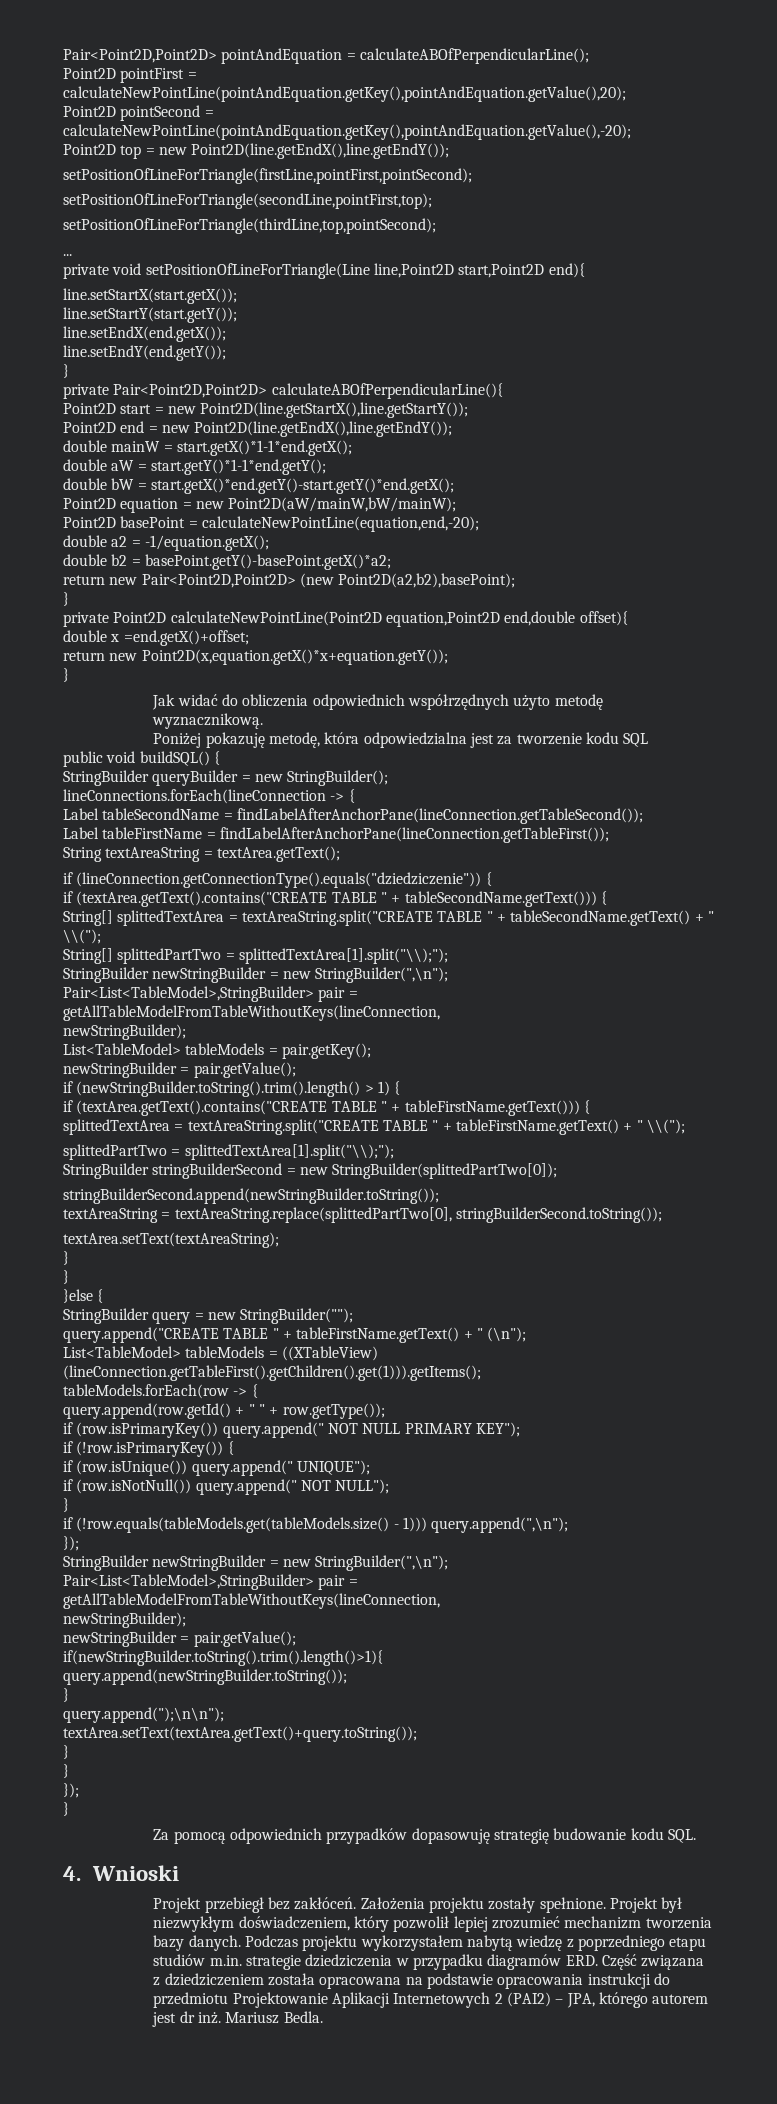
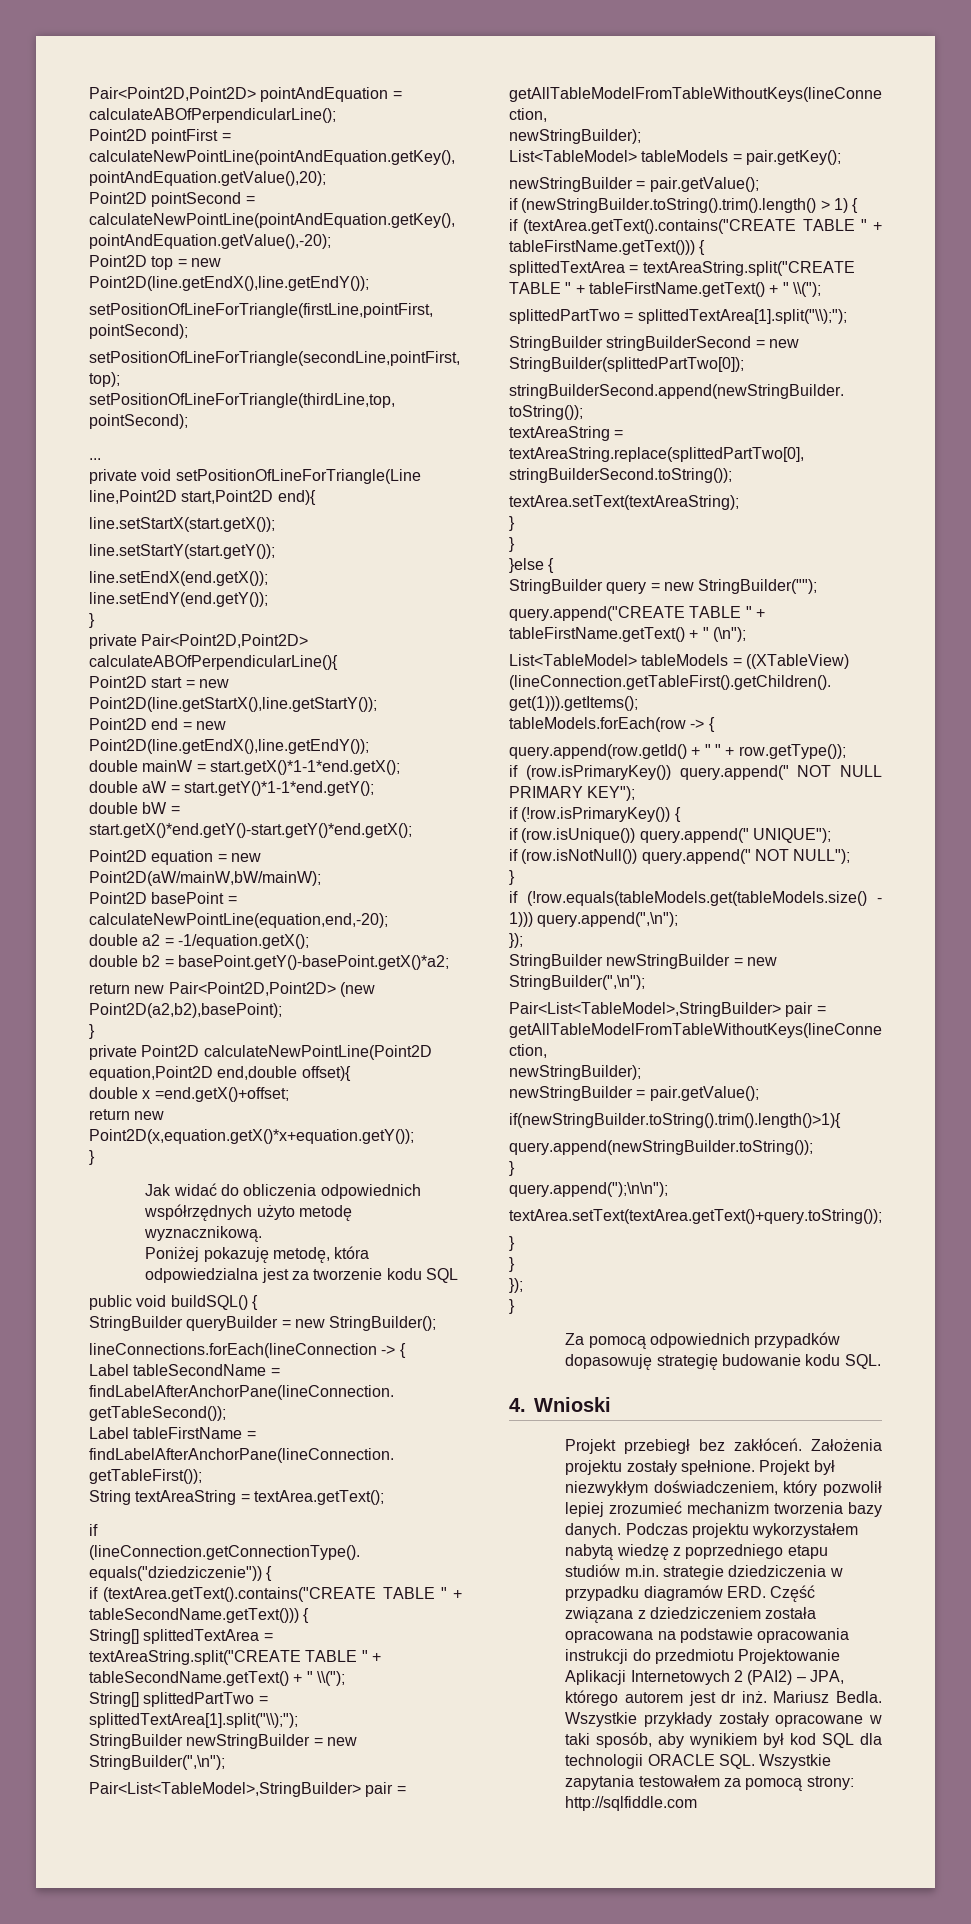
+ Wszystkie przykłady zostały opracowane w taki sposób, aby wynikiem był kod SQL dla technologii ORACLE SQL. Wszystkie zapytania testowałem za pomocą strony: http://sqlfiddle.com

